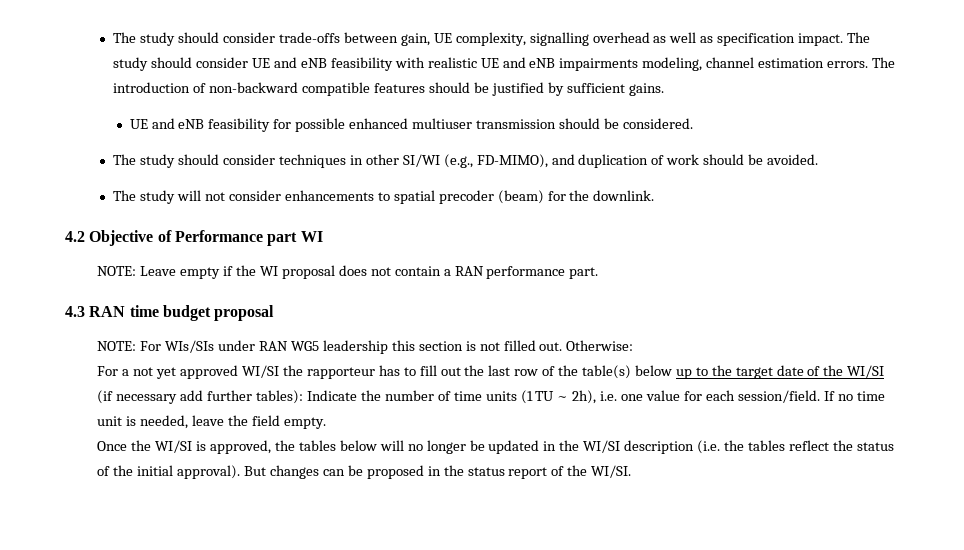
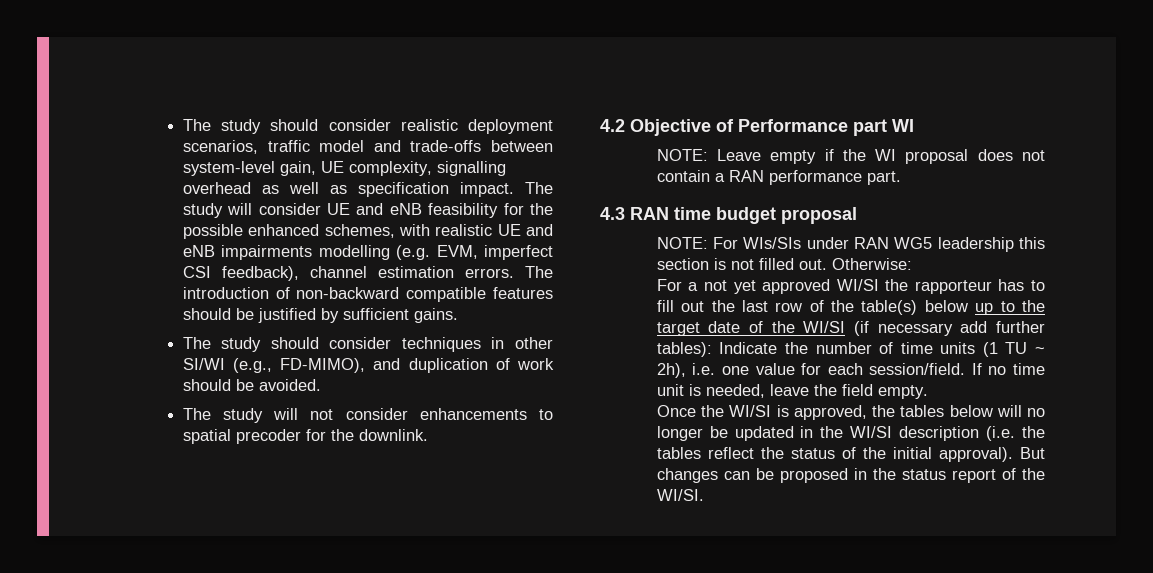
- The study should consider trade-offs between gain, UE complexity, signalling overhead as well as specification impact.
+ The study should consider realistic deployment scenarios, traffic model and trade-offs between system-level gain, UE complexity, signalling overhead as well as specification impact.
- The study should consider UE and eNB feasibility with realistic UE and eNB impairments modeling, channel estimation errors.
+ The study will consider UE and eNB feasibility for the possible enhanced schemes, with realistic UE and eNB impairments modelling (e.g. EVM, imperfect CSI feedback), channel estimation errors.
- UE and eNB feasibility for possible enhanced multiuser transmission should be considered.
- The study will not consider enhancements to spatial precoder (beam) for the downlink.
+ The study will not consider enhancements to spatial precoder for the downlink.

